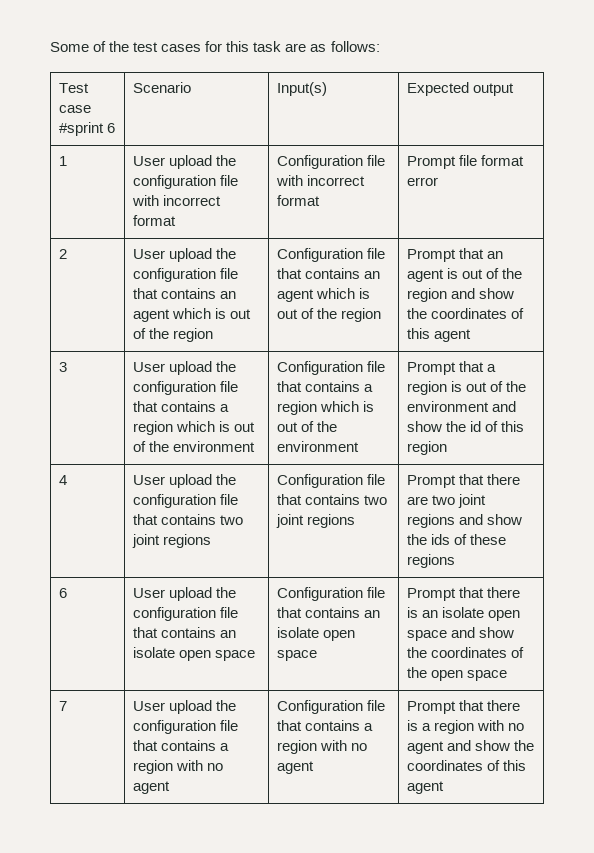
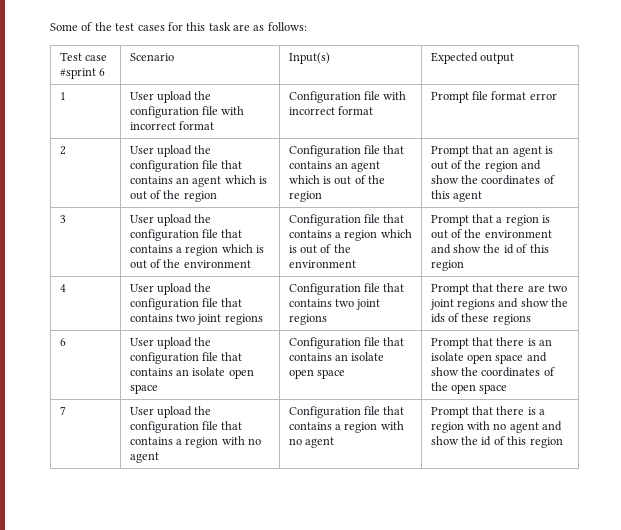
- 7 | User upload the configuration file that contains a region with no agent | Configuration file that contains a region with no agent | Prompt that there is a region with no agent and show the coordinates of this agent
+ 7 | User upload the configuration file that contains a region with no agent | Configuration file that contains a region with no agent | Prompt that there is a region with no agent and show the id of this region

